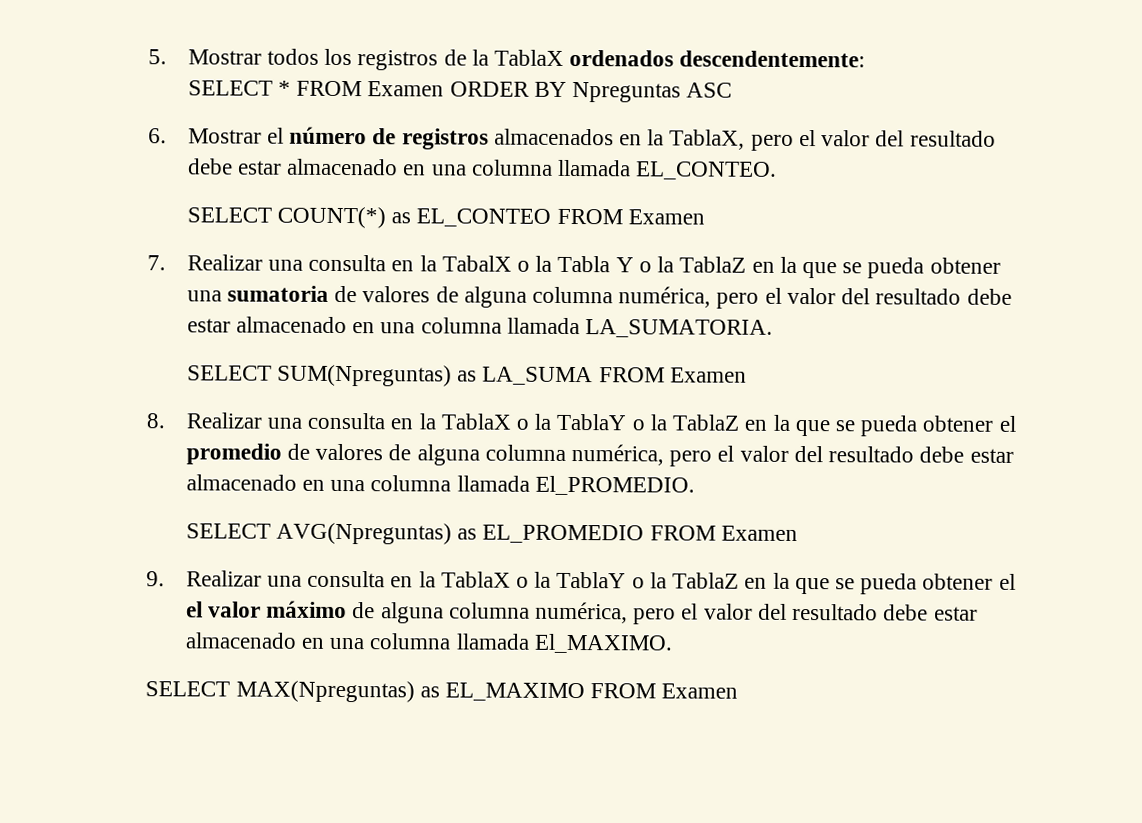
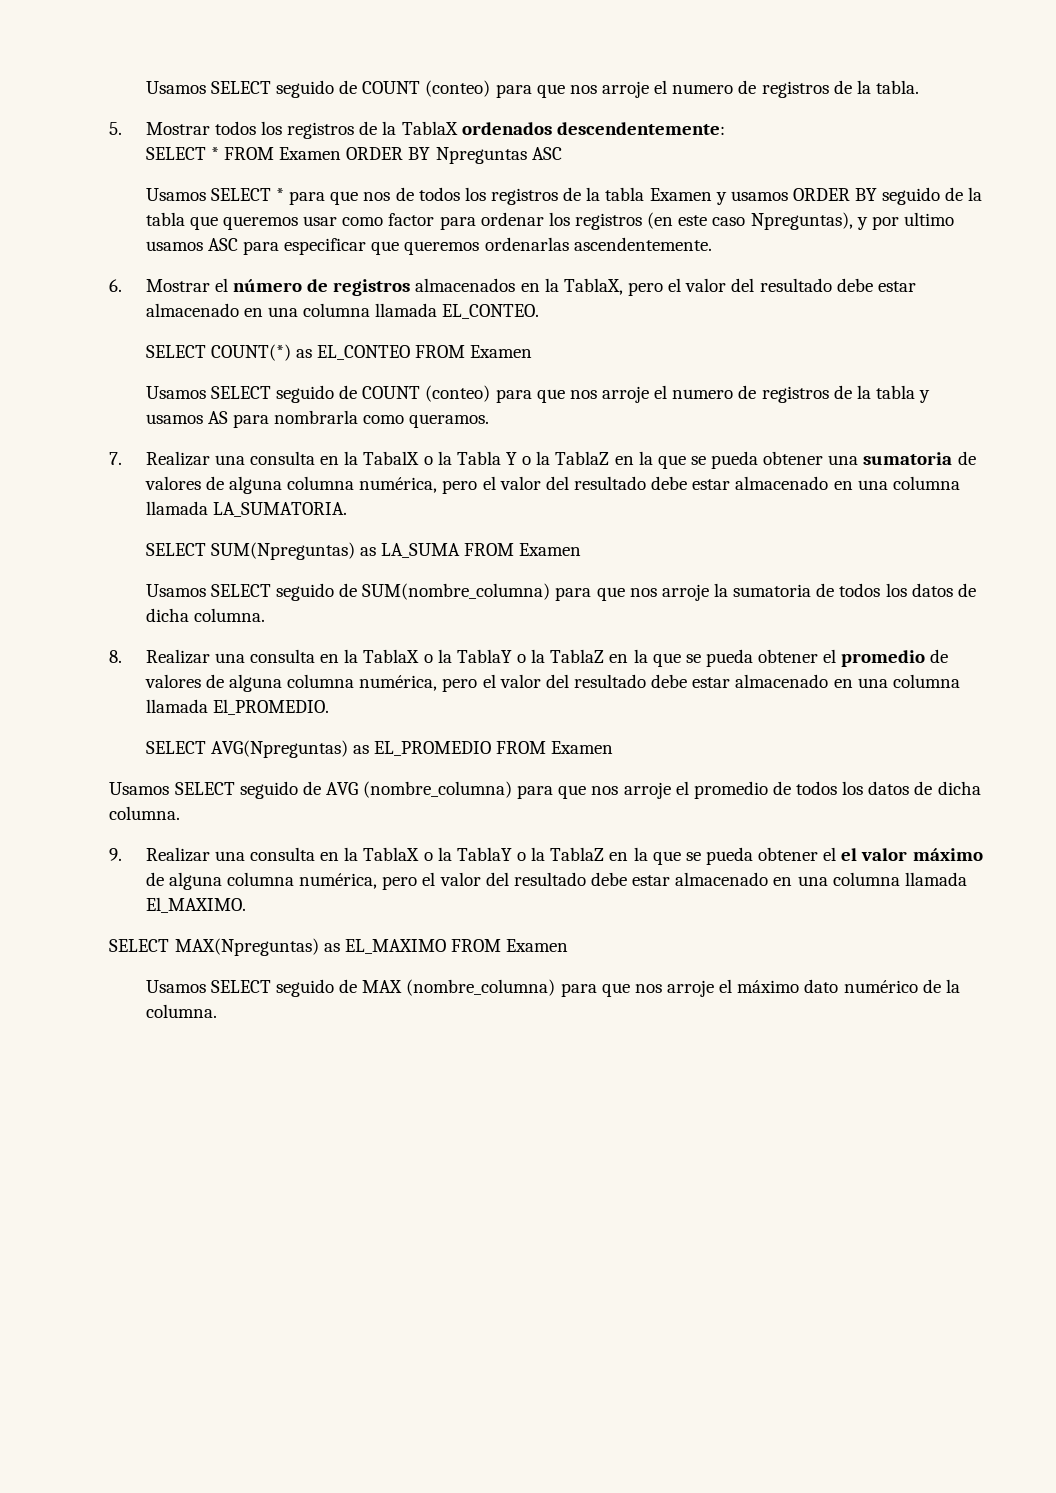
+ Usamos SELECT seguido de COUNT (conteo) para que nos arroje el numero de registros de la tabla.
+ Usamos SELECT * para que nos de todos los registros de la tabla Examen y usamos ORDER BY seguido de la tabla que queremos usar como factor para ordenar los registros (en este caso Npreguntas), y por ultimo usamos ASC para especificar que queremos ordenarlas ascendentemente.
+ Usamos SELECT seguido de COUNT (conteo) para que nos arroje el numero de registros de la tabla y usamos AS para nombrarla como queramos.
+ Usamos SELECT seguido de SUM(nombre_columna) para que nos arroje la sumatoria de todos los datos de dicha columna.
+ Usamos SELECT seguido de AVG (nombre_columna) para que nos arroje el promedio de todos los datos de dicha columna.
+ Usamos SELECT seguido de MAX (nombre_columna) para que nos arroje el máximo dato numérico de la columna.

